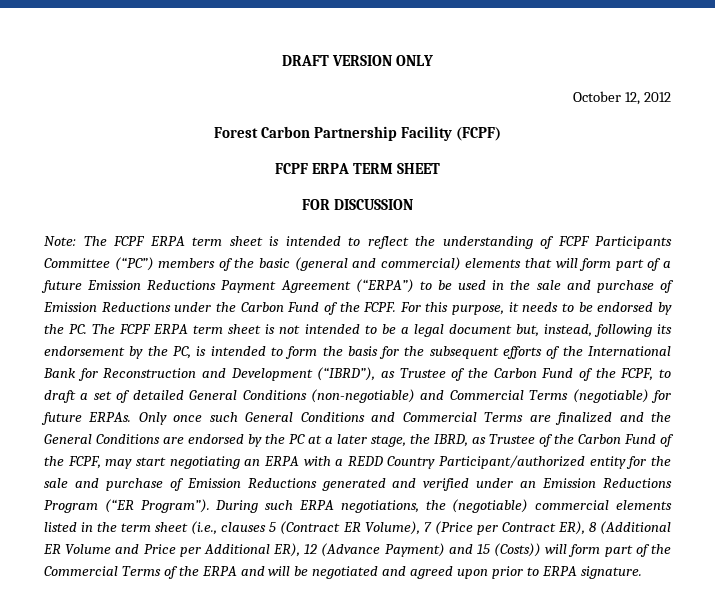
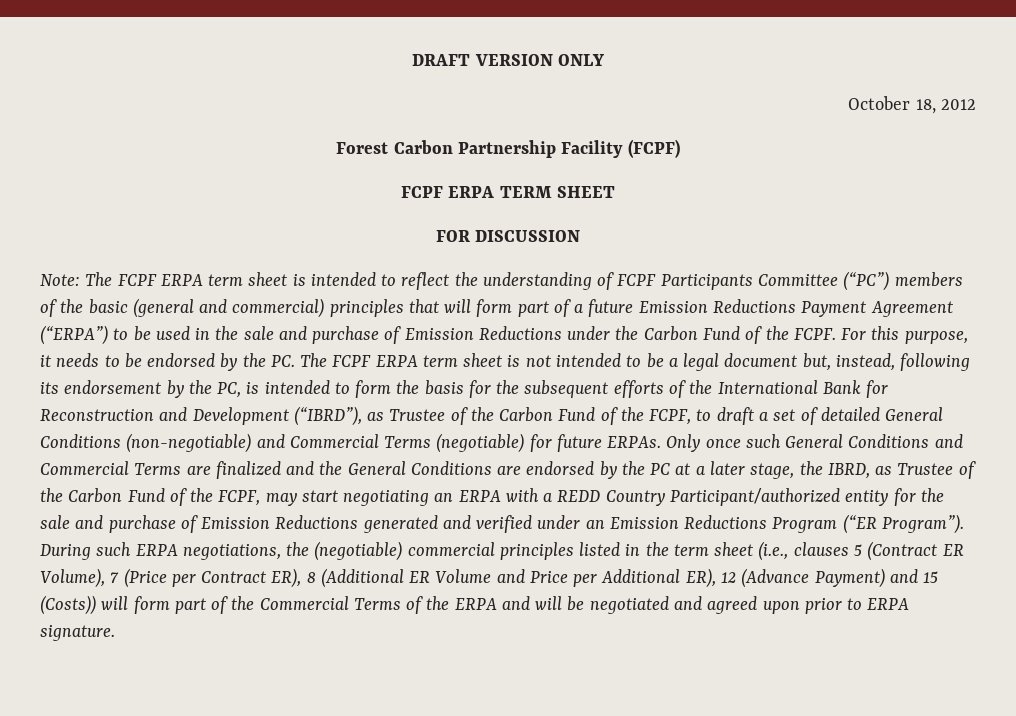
- October 12, 2012
+ October 18, 2012
- Note: The FCPF ERPA term sheet is intended to reflect the understanding of FCPF Participants Committee (“PC”) members of the basic (general and commercial) elements that will form part of a future Emission Reductions Payment Agreement (“ERPA”) to be used in the sale and purchase of Emission Reductions under the Carbon Fund of the FCPF.
+ Note: The FCPF ERPA term sheet is intended to reflect the understanding of FCPF Participants Committee (“PC”) members of the basic (general and commercial) principles that will form part of a future Emission Reductions Payment Agreement (“ERPA”) to be used in the sale and purchase of Emission Reductions under the Carbon Fund of the FCPF.
- During such ERPA negotiations, the (negotiable) commercial elements listed in the term sheet (i.e., clauses 5 (Contract ER Volume), 7 (Price per Contract ER), 8 (Additional ER Volume and Price per Additional ER), 12 (Advance Payment) and 15 (Costs)) will form part of the Commercial Terms of the ERPA and will be negotiated and agreed upon prior to ERPA signature.
+ During such ERPA negotiations, the (negotiable) commercial principles listed in the term sheet (i.e., clauses 5 (Contract ER Volume), 7 (Price per Contract ER), 8 (Additional ER Volume and Price per Additional ER), 12 (Advance Payment) and 15 (Costs)) will form part of the Commercial Terms of the ERPA and will be negotiated and agreed upon prior to ERPA signature.

